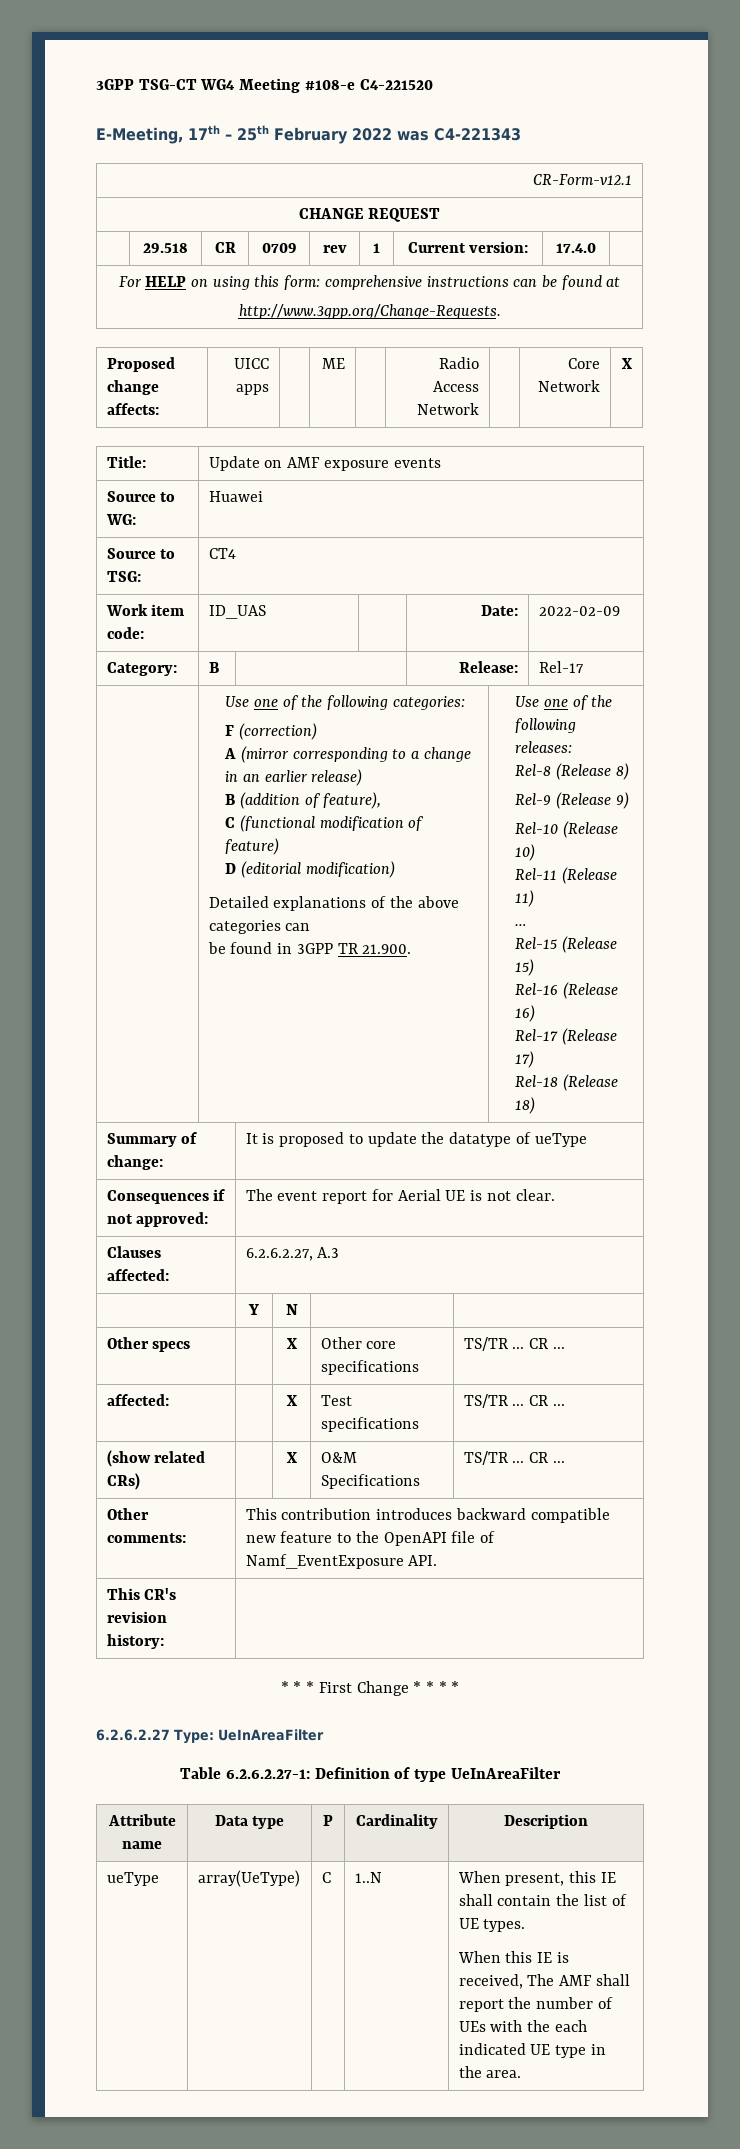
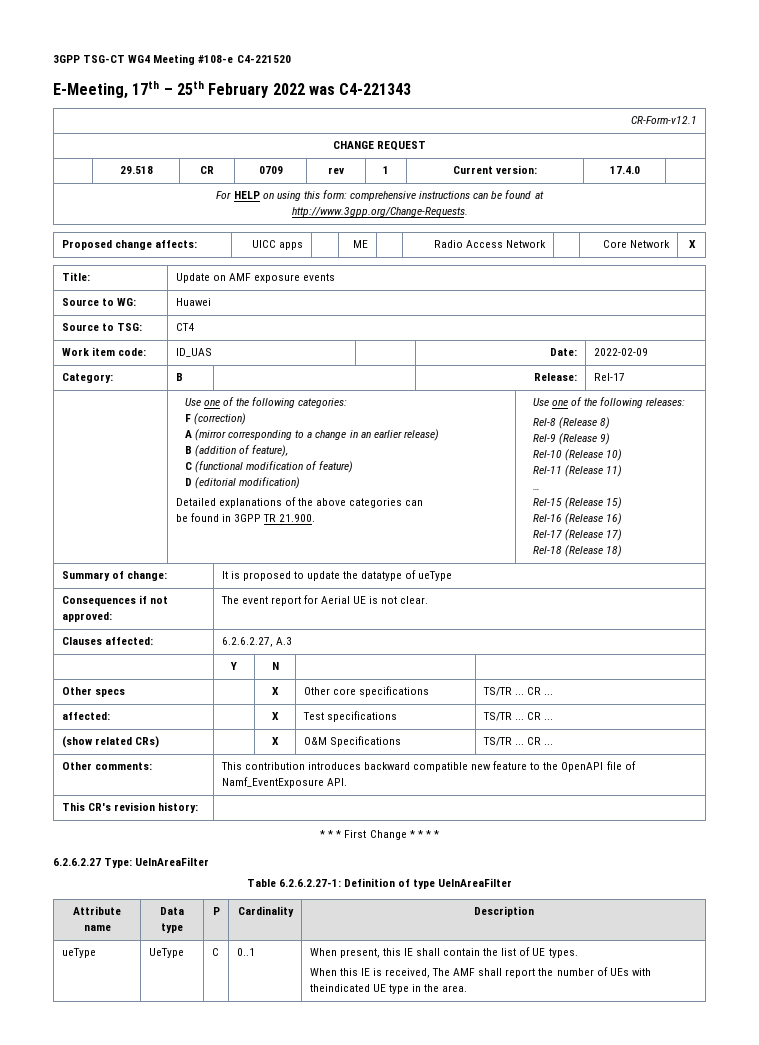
- ueType | array(UeType) | C | 1..N | When present, this IE shall contain the list of UE types.
- When this IE is received, The AMF shall report the number of UEs with the each indicated UE type in the area.
+ ueType | UeType | C | 0..1 | When present, this IE shall contain the list of UE types.
+ When this IE is received, The AMF shall report the number of UEs with theindicated UE type in the area.

